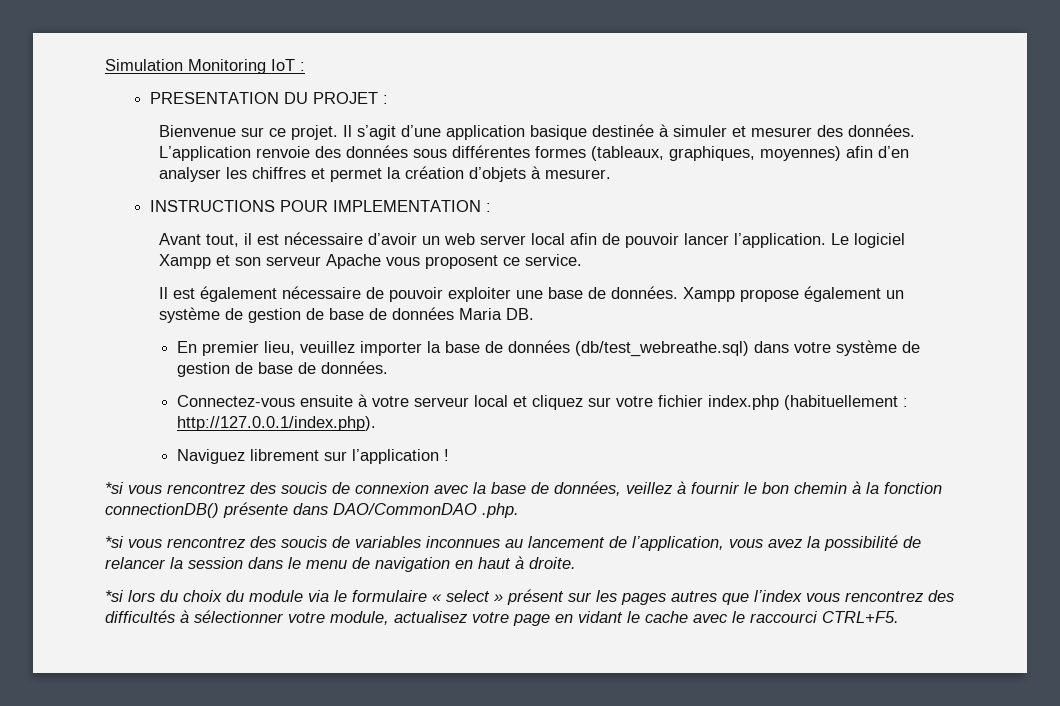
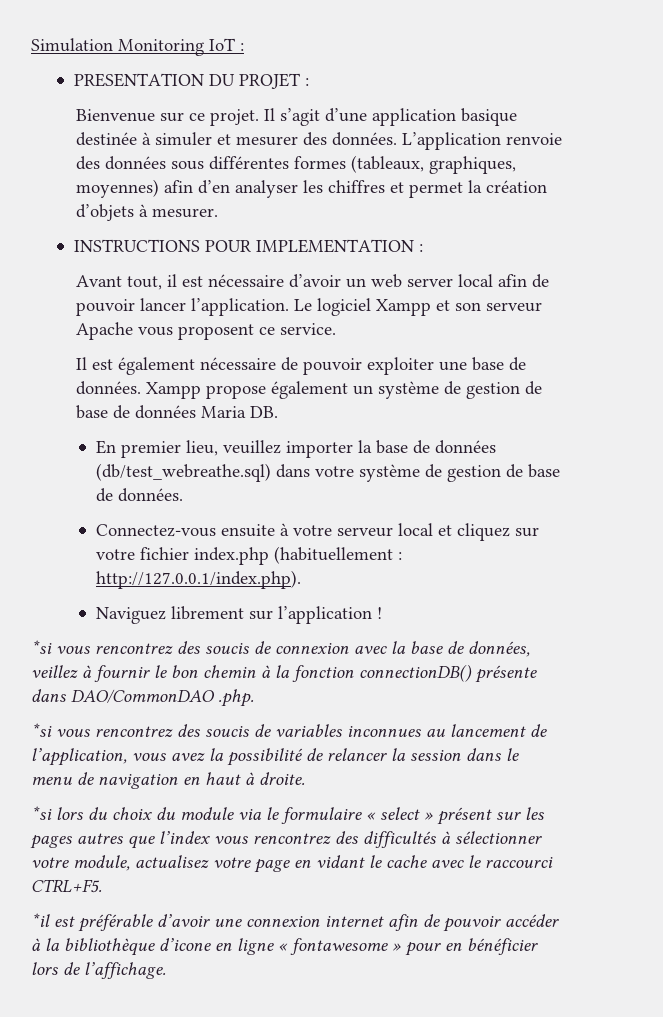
+ *il est préférable d’avoir une connexion internet afin de pouvoir accéder à la bibliothèque d’icone en ligne « fontawesome » pour en bénéficier lors de l’affichage.

